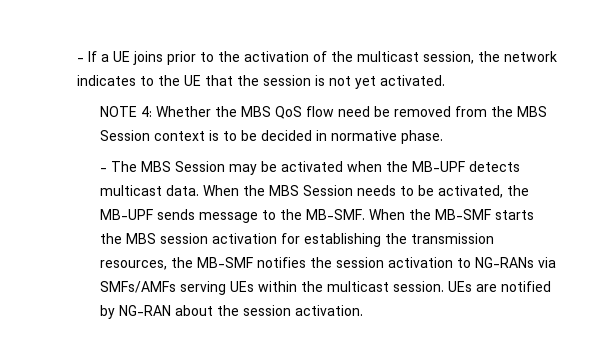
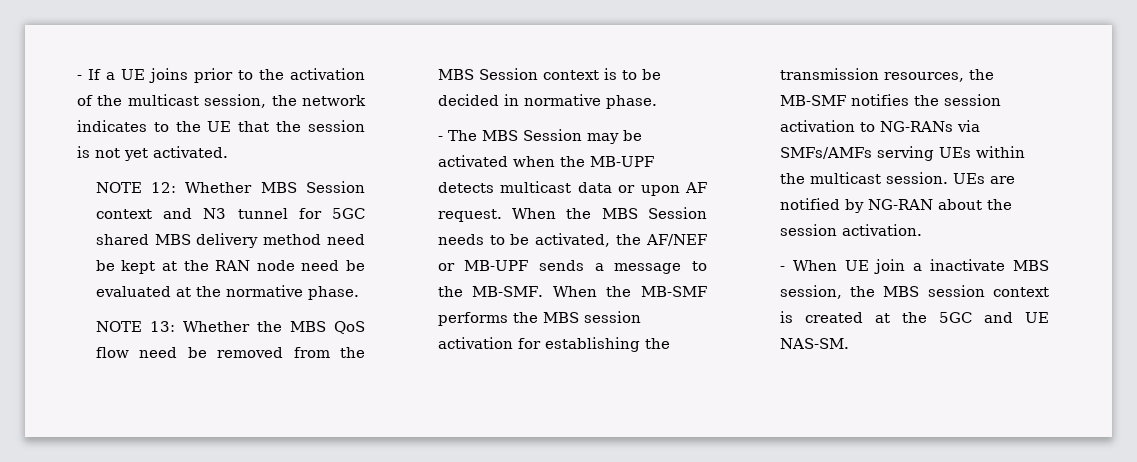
- NOTE 4: Whether the MBS QoS flow need be removed from the MBS Session context is to be decided in normative phase.
+ NOTE 12: Whether MBS Session context and N3 tunnel for 5GC shared MBS delivery method need be kept at the RAN node need be evaluated at the normative phase.
+ NOTE 13: Whether the MBS QoS flow need be removed from the MBS Session context is to be decided in normative phase.
- - The MBS Session may be activated when the MB-UPF detects multicast data.
+ - The MBS Session may be activated when the MB-UPF detects multicast data or upon AF request.
- When the MBS Session needs to be activated, the MB-UPF sends message to the MB-SMF.
+ When the MBS Session needs to be activated, the AF/NEF or MB-UPF sends a message to the MB-SMF.
- When the MB-SMF starts the MBS session activation for establishing the transmission resources, the MB-SMF notifies the session activation to NG-RANs via SMFs/AMFs serving UEs within the multicast session.
+ When the MB-SMF performs the MBS session activation for establishing the transmission resources, the MB-SMF notifies the session activation to NG-RANs via SMFs/AMFs serving UEs within the multicast session.
+ - When UE join a inactivate MBS session, the MBS session context is created at the 5GC and UE NAS-SM.

